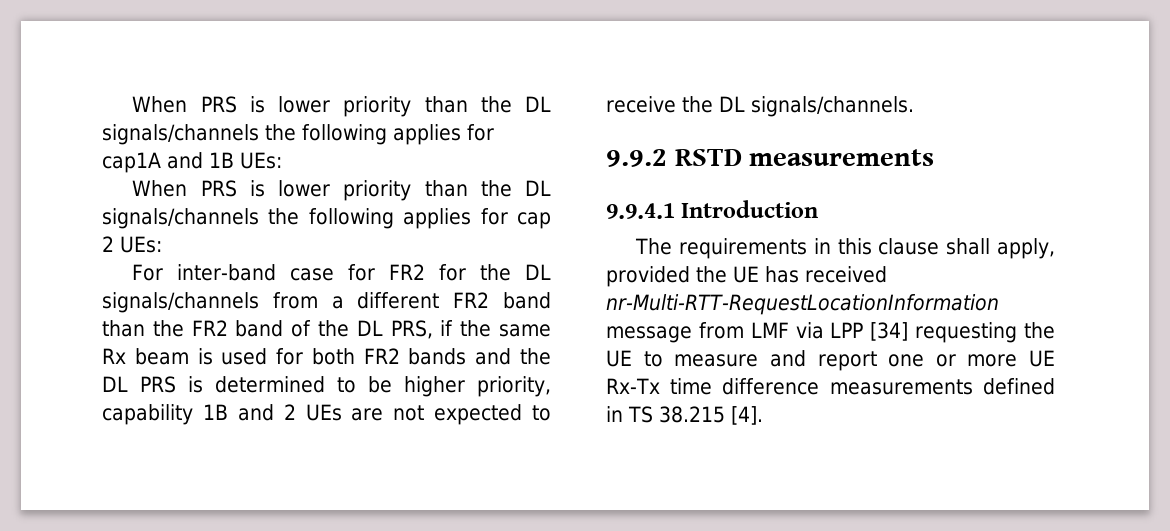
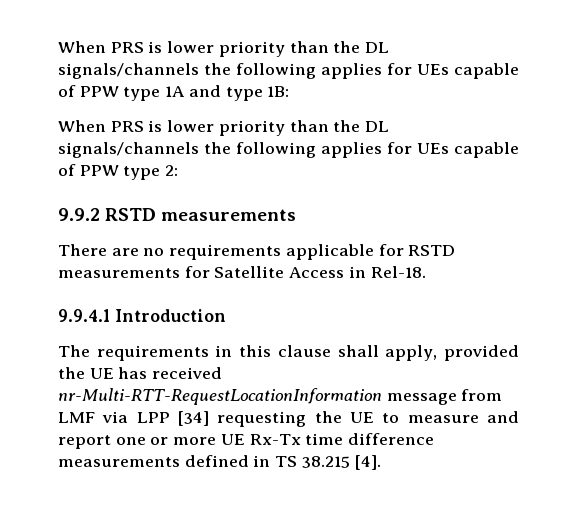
- When PRS is lower priority than the DL signals/channels the following applies for cap1A and 1B UEs:
+ When PRS is lower priority than the DL signals/channels the following applies for UEs capable of PPW type 1A and type 1B:
- When PRS is lower priority than the DL signals/channels the following applies for cap 2 UEs:
- For inter-band case for FR2 for the DL signals/channels from a different FR2 band than the FR2 band of the DL PRS, if the same Rx beam is used for both FR2 bands and the DL PRS is determined to be higher priority, capability 1B and 2 UEs are not expected to receive the DL signals/channels.
+ When PRS is lower priority than the DL signals/channels the following applies for UEs capable of PPW type 2:
  9.9.2 RSTD measurements
+ There are no requirements applicable for RSTD measurements for Satellite Access in Rel-18.

